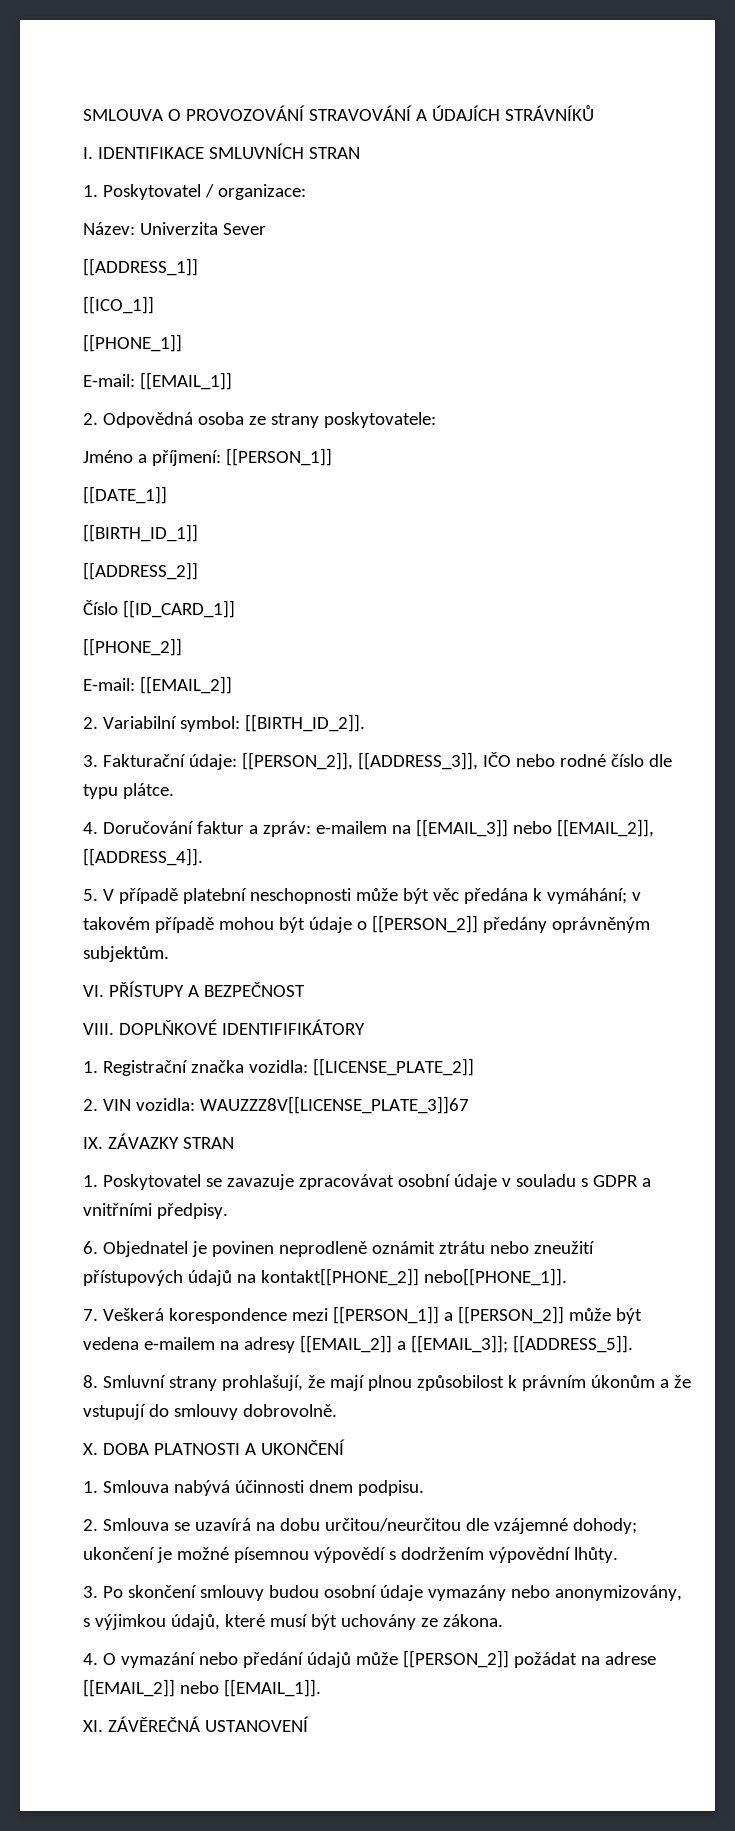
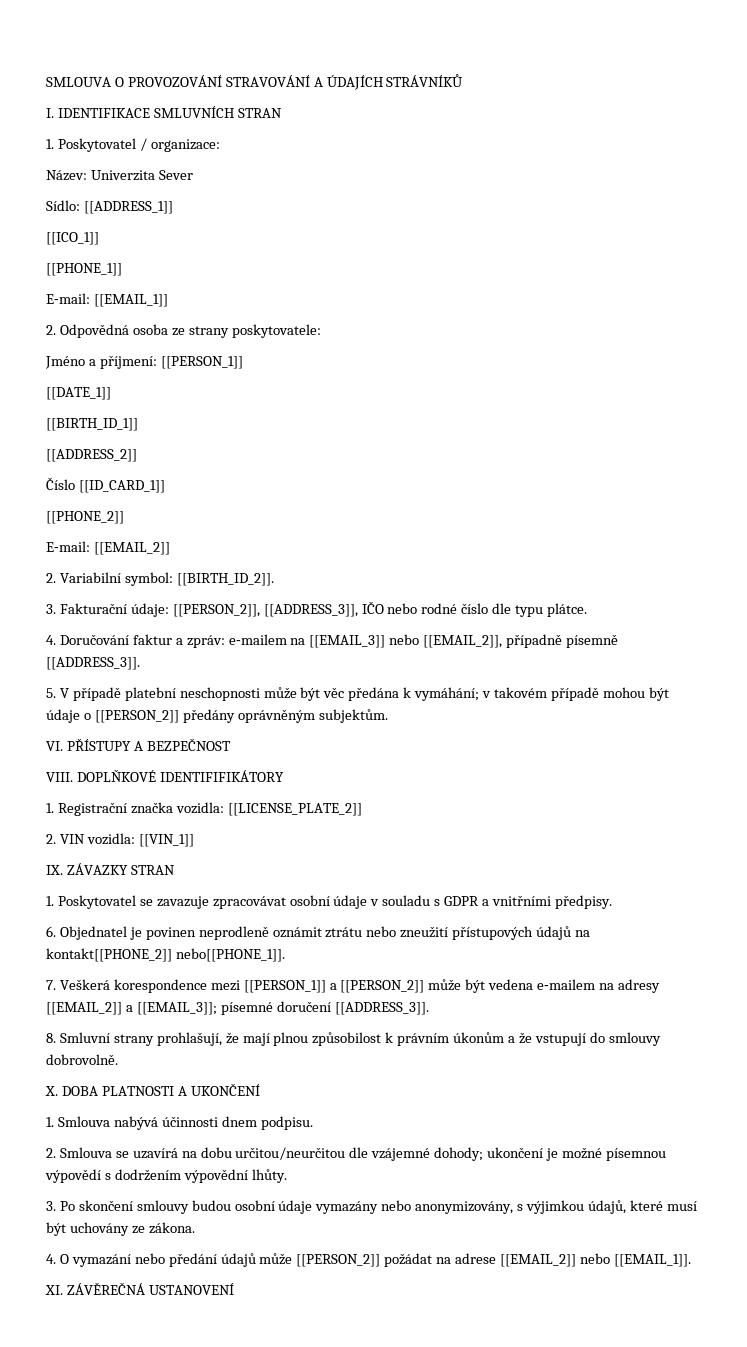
- [[ADDRESS_1]]
+ Sídlo: [[ADDRESS_1]]
- 4. Doručování faktur a zpráv: e‑mailem na [[EMAIL_3]] nebo [[EMAIL_2]], [[ADDRESS_4]].
+ 4. Doručování faktur a zpráv: e‑mailem na [[EMAIL_3]] nebo [[EMAIL_2]], případně písemně [[ADDRESS_3]].
- 2. VIN vozidla: WAUZZZ8V[[LICENSE_PLATE_3]]67
+ 2. VIN vozidla: [[VIN_1]]
- 7. Veškerá korespondence mezi [[PERSON_1]] a [[PERSON_2]] může být vedena e‑mailem na adresy [[EMAIL_2]] a [[EMAIL_3]]; [[ADDRESS_5]].
+ 7. Veškerá korespondence mezi [[PERSON_1]] a [[PERSON_2]] může být vedena e‑mailem na adresy [[EMAIL_2]] a [[EMAIL_3]]; písemné doručení [[ADDRESS_3]].

